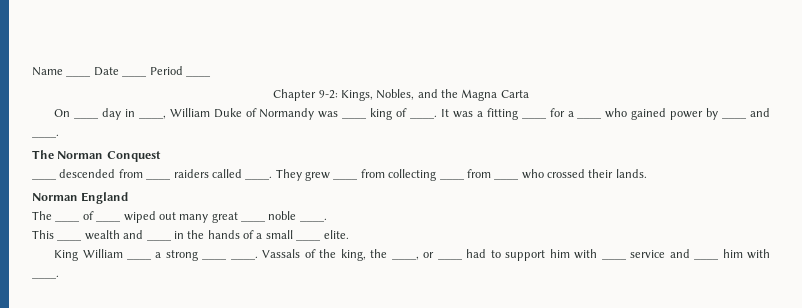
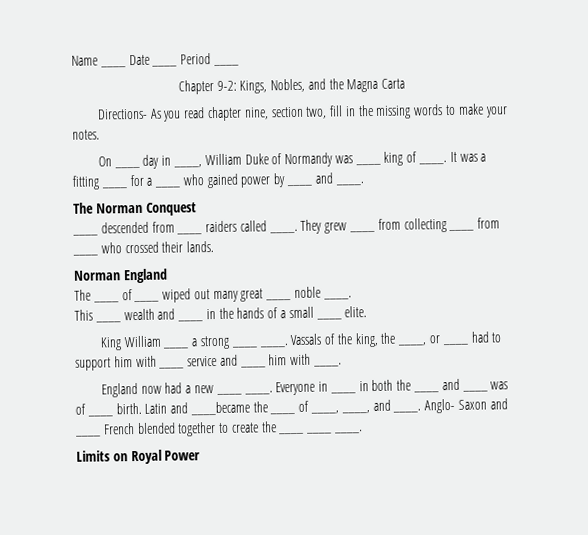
+ Directions- As you read chapter nine, section two, fill in the missing words to make your notes.
+ England now had a new ____ ____. Everyone in ____ in both the ____ and ____ was of ____ birth. Latin and ____became the ____ of ____, ____, and ____. Anglo- Saxon and ____ French blended together to create the ____ ____ ____.
+ Limits on Royal Power

